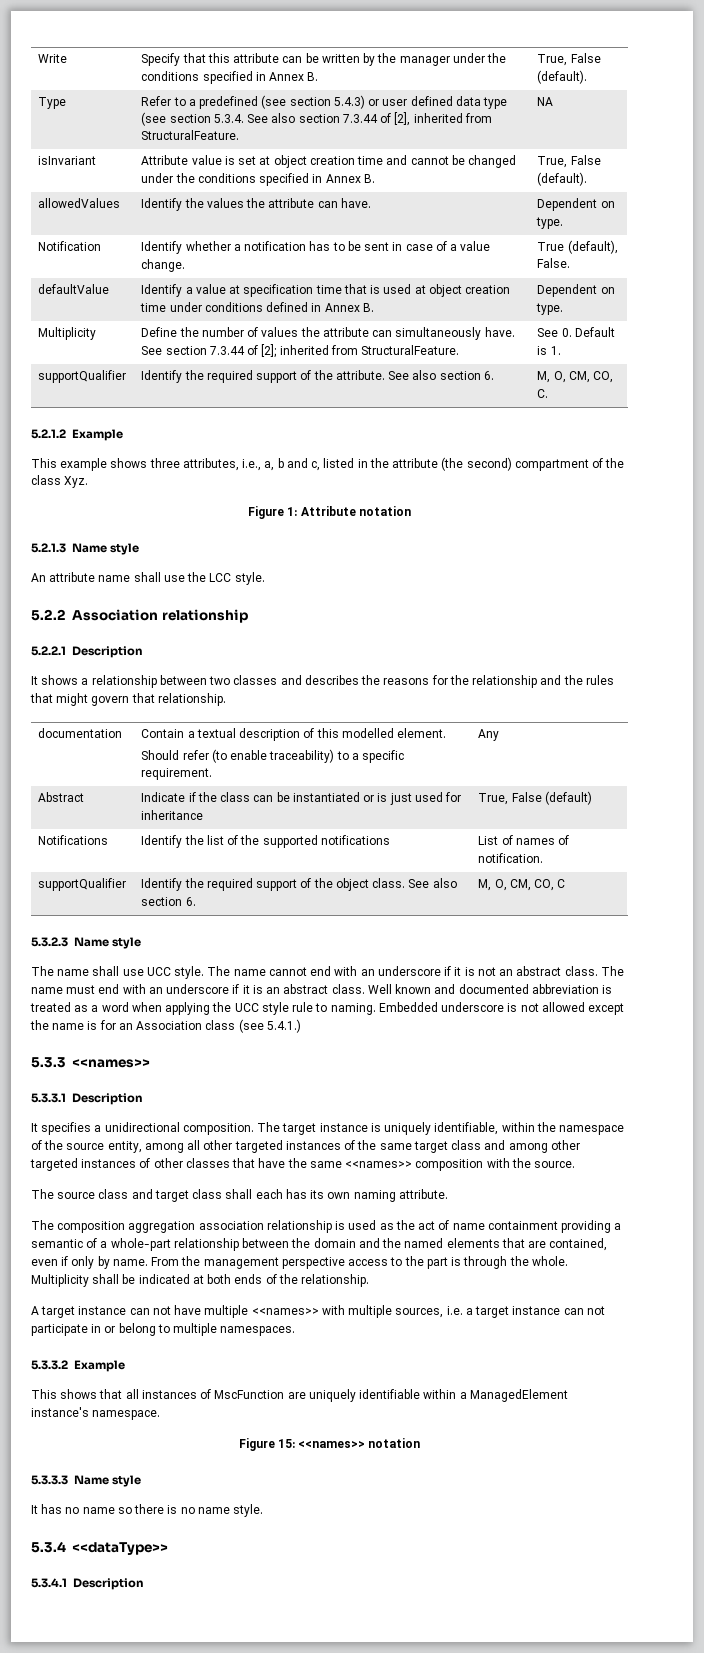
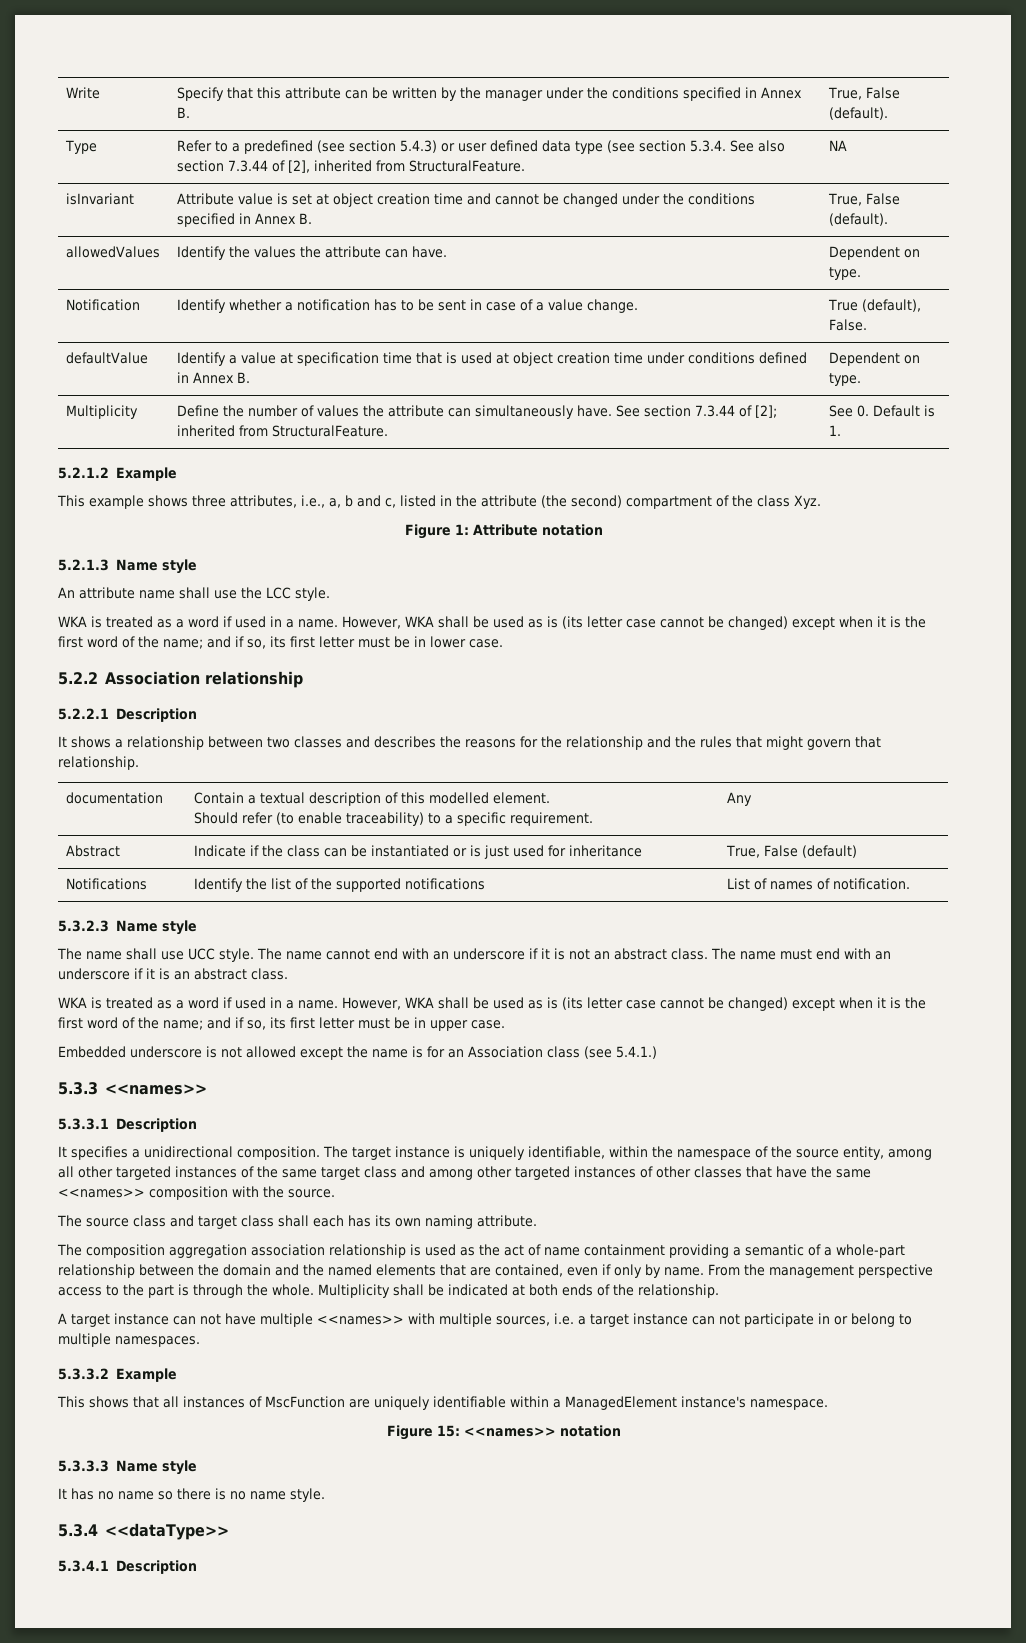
- supportQualifier | Identify the required support of the attribute. See also section 6. | M, O, CM, CO, C.
+ WKA is treated as a word if used in a name. However, WKA shall be used as is (its letter case cannot be changed) except when it is the first word of the name; and if so, its first letter must be in lower case.
- supportQualifier | Identify the required support of the object class. See also section 6. | M, O, CM, CO, C
- The name must end with an underscore if it is an abstract class. Well known and documented abbreviation is treated as a word when applying the UCC style rule to naming. Embedded underscore is not allowed except the name is for an Association class (see 5.4.1.)
+ The name must end with an underscore if it is an abstract class.
+ WKA is treated as a word if used in a name. However, WKA shall be used as is (its letter case cannot be changed) except when it is the first word of the name; and if so, its first letter must be in upper case.
+ Embedded underscore is not allowed except the name is for an Association class (see 5.4.1.)

